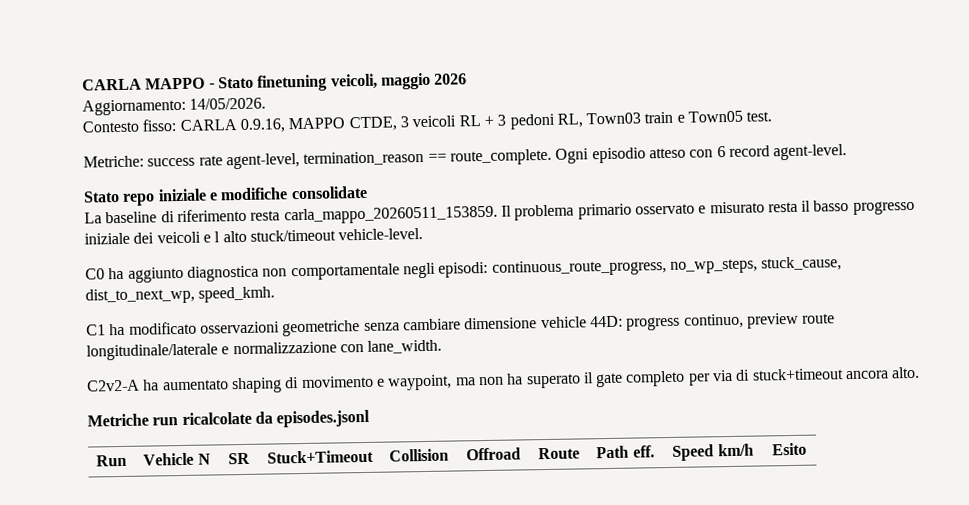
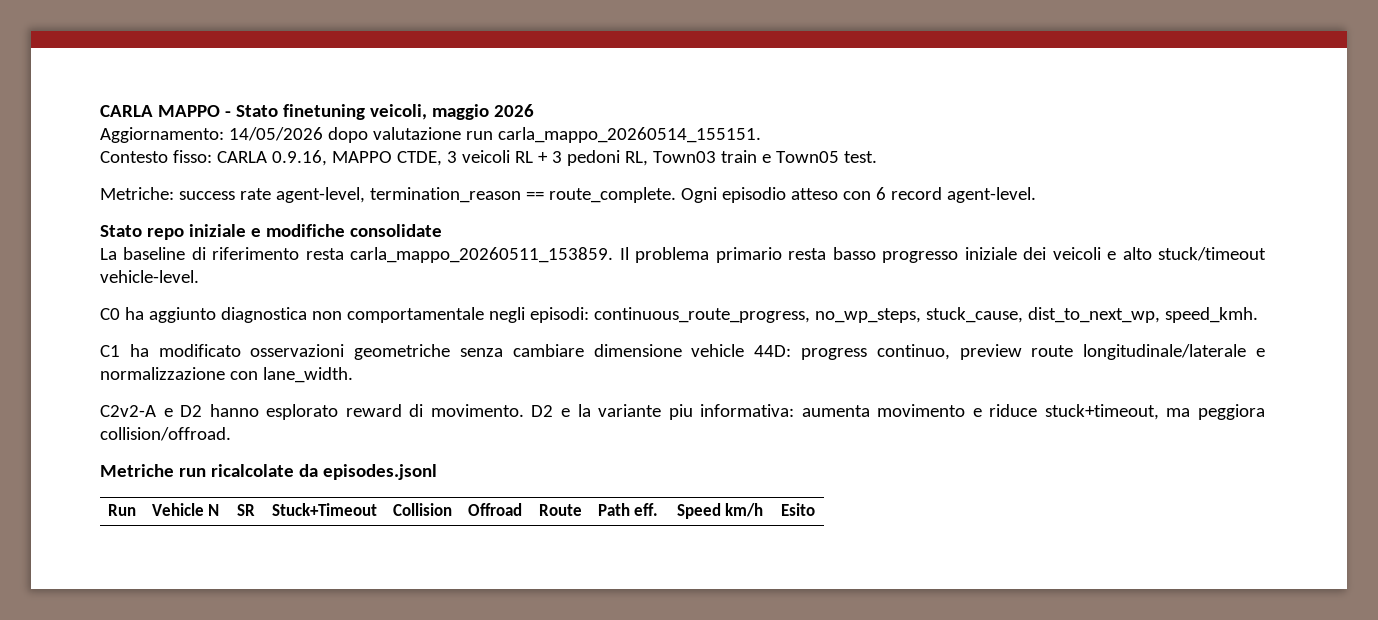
- Aggiornamento: 14/05/2026.
+ Aggiornamento: 14/05/2026 dopo valutazione run carla_mappo_20260514_155151.
- Il problema primario osservato e misurato resta il basso progresso iniziale dei veicoli e l alto stuck/timeout vehicle-level.
+ Il problema primario resta basso progresso iniziale dei veicoli e alto stuck/timeout vehicle-level.
- C2v2-A ha aumentato shaping di movimento e waypoint, ma non ha superato il gate completo per via di stuck+timeout ancora alto.
+ C2v2-A e D2 hanno esplorato reward di movimento. D2 e la variante piu informativa: aumenta movimento e riduce stuck+timeout, ma peggiora collision/offroad.

